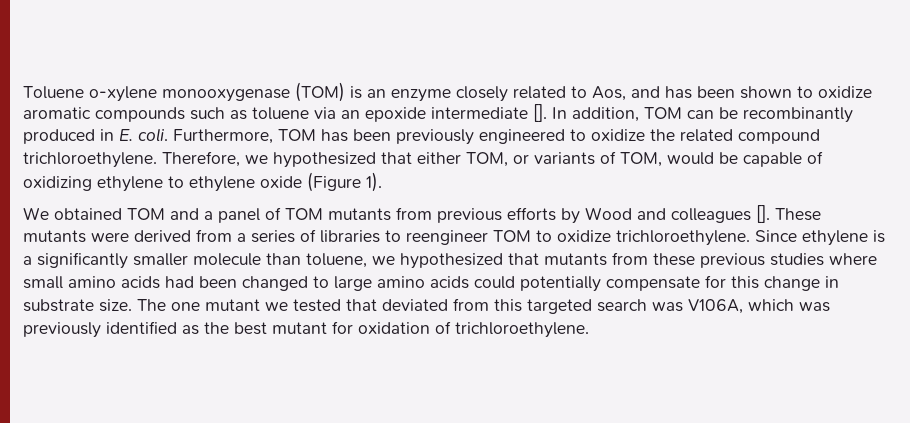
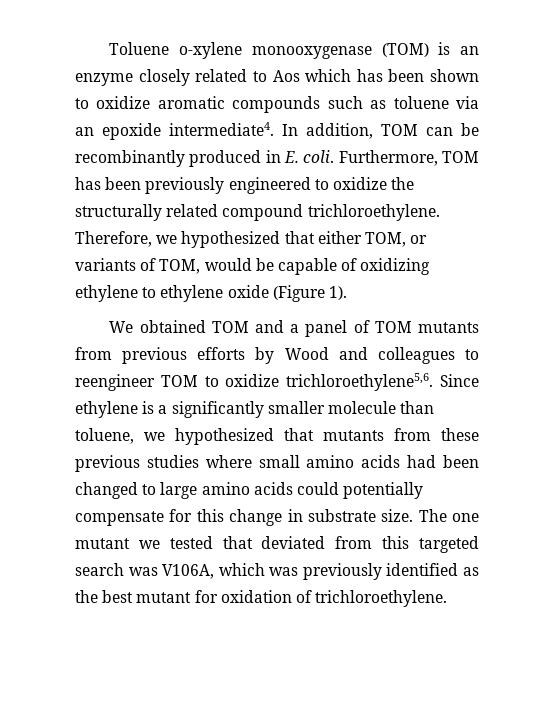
- Toluene o-xylene monooxygenase (TOM) is an enzyme closely related to Aos, and has been shown to oxidize aromatic compounds such as toluene via an epoxide intermediate [].
+ Toluene o-xylene monooxygenase (TOM) is an enzyme closely related to Aos which has been shown to oxidize aromatic compounds such as toluene via an epoxide intermediate4.
- Furthermore, TOM has been previously engineered to oxidize the related compound trichloroethylene.
+ Furthermore, TOM has been previously engineered to oxidize the structurally related compound trichloroethylene.
- We obtained TOM and a panel of TOM mutants from previous efforts by Wood and colleagues []. These mutants were derived from a series of libraries to reengineer TOM to oxidize trichloroethylene.
+ We obtained TOM and a panel of TOM mutants from previous efforts by Wood and colleagues to reengineer TOM to oxidize trichloroethylene5,6.

